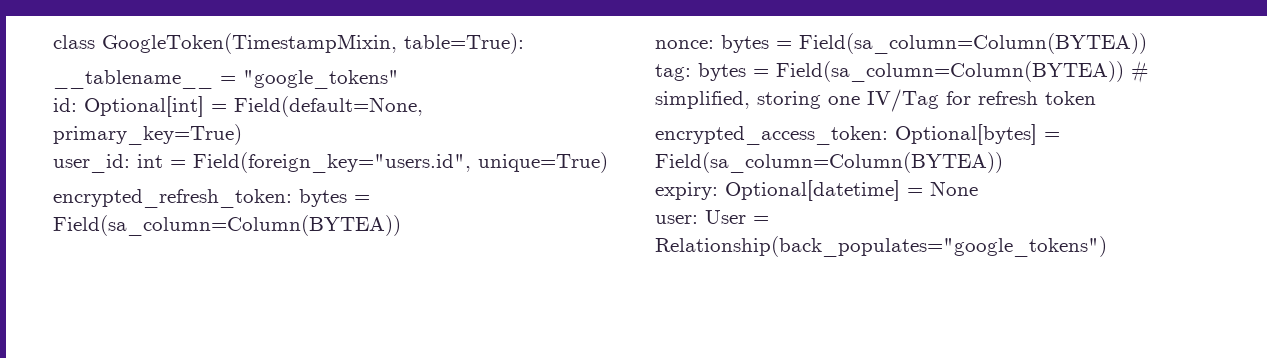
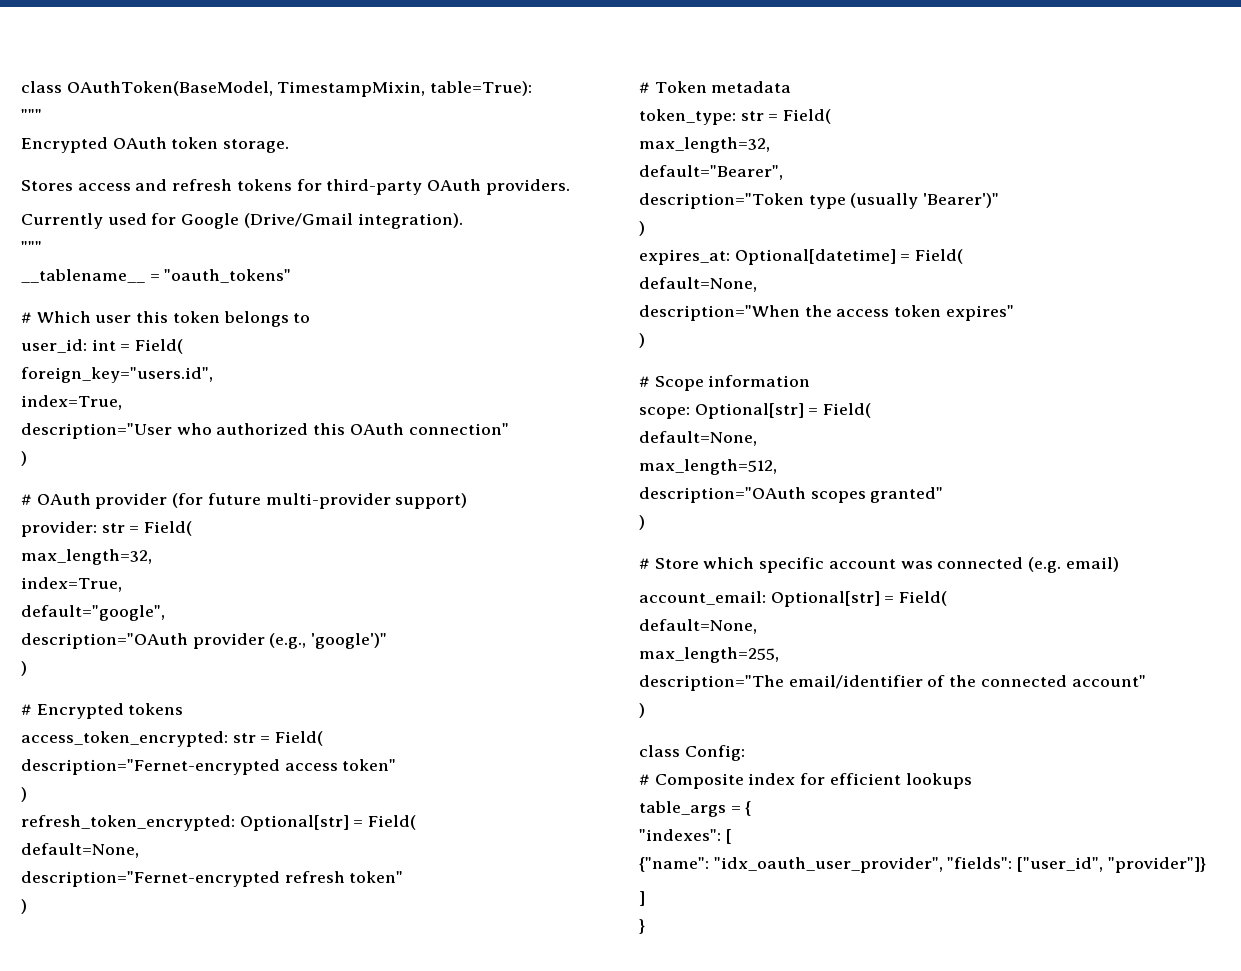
- class GoogleToken(TimestampMixin, table=True):
- __tablename__ = "google_tokens"
- id: Optional[int] = Field(default=None, primary_key=True)
- user_id: int = Field(foreign_key="users.id", unique=True)
- encrypted_refresh_token: bytes = Field(sa_column=Column(BYTEA))
- nonce: bytes = Field(sa_column=Column(BYTEA))
- tag: bytes = Field(sa_column=Column(BYTEA)) # simplified, storing one IV/Tag for refresh token
- encrypted_access_token: Optional[bytes] = Field(sa_column=Column(BYTEA))
- expiry: Optional[datetime] = None
- user: User = Relationship(back_populates="google_tokens")
+ class OAuthToken(BaseModel, TimestampMixin, table=True):
+ """
+ Encrypted OAuth token storage.
+ Stores access and refresh tokens for third-party OAuth providers.
+ Currently used for Google (Drive/Gmail integration).
+ """
+ __tablename__ = "oauth_tokens"
+ # Which user this token belongs to
+ user_id: int = Field(
+ foreign_key="users.id",
+ index=True,
+ description="User who authorized this OAuth connection"
+ )
+ # OAuth provider (for future multi-provider support)
+ provider: str = Field(
+ max_length=32,
+ index=True,
+ default="google",
+ description="OAuth provider (e.g., 'google')"
+ )
+ # Encrypted tokens
+ access_token_encrypted: str = Field(
+ description="Fernet-encrypted access token"
+ )
+ refresh_token_encrypted: Optional[str] = Field(
+ default=None,
+ description="Fernet-encrypted refresh token"
+ )
+ # Token metadata
+ token_type: str = Field(
+ max_length=32,
+ default="Bearer",
+ description="Token type (usually 'Bearer')"
+ )
+ expires_at: Optional[datetime] = Field(
+ default=None,
+ description="When the access token expires"
+ )
+ # Scope information
+ scope: Optional[str] = Field(
+ default=None,
+ max_length=512,
+ description="OAuth scopes granted"
+ )
+ # Store which specific account was connected (e.g. email)
+ account_email: Optional[str] = Field(
+ default=None,
+ max_length=255,
+ description="The email/identifier of the connected account"
+ )
+ class Config:
+ # Composite index for efficient lookups
+ table_args = {
+ "indexes": [
+ {"name": "idx_oauth_user_provider", "fields": ["user_id", "provider"]}
+ ]
+ }

